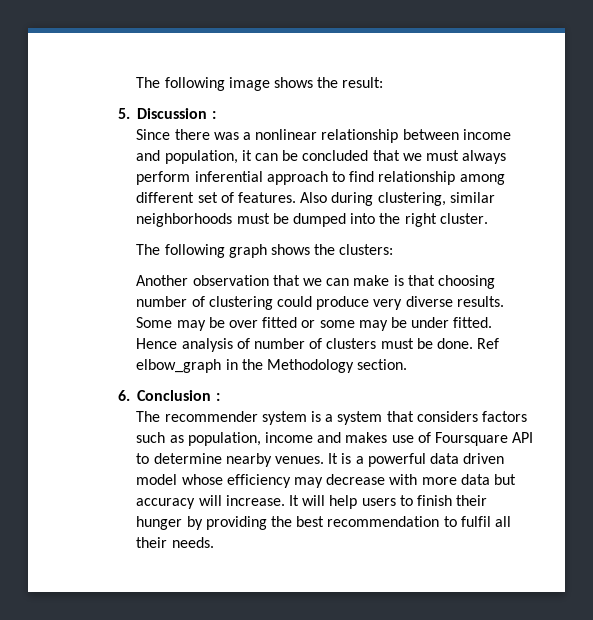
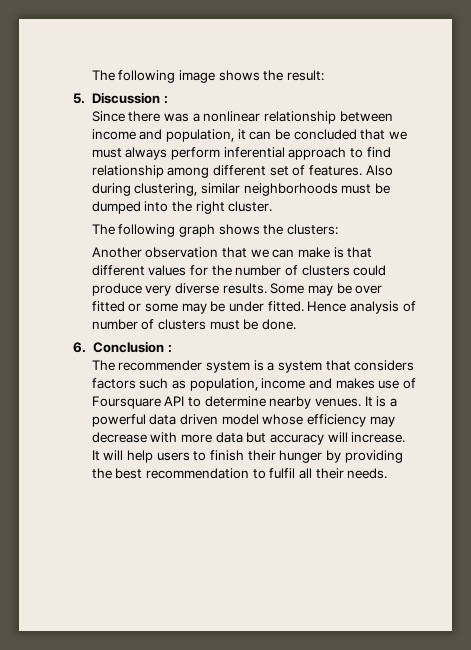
- Another observation that we can make is that choosing number of clustering could produce very diverse results.
+ Another observation that we can make is that different values for the number of clusters could produce very diverse results.
- Ref elbow_graph in the Methodology section.

